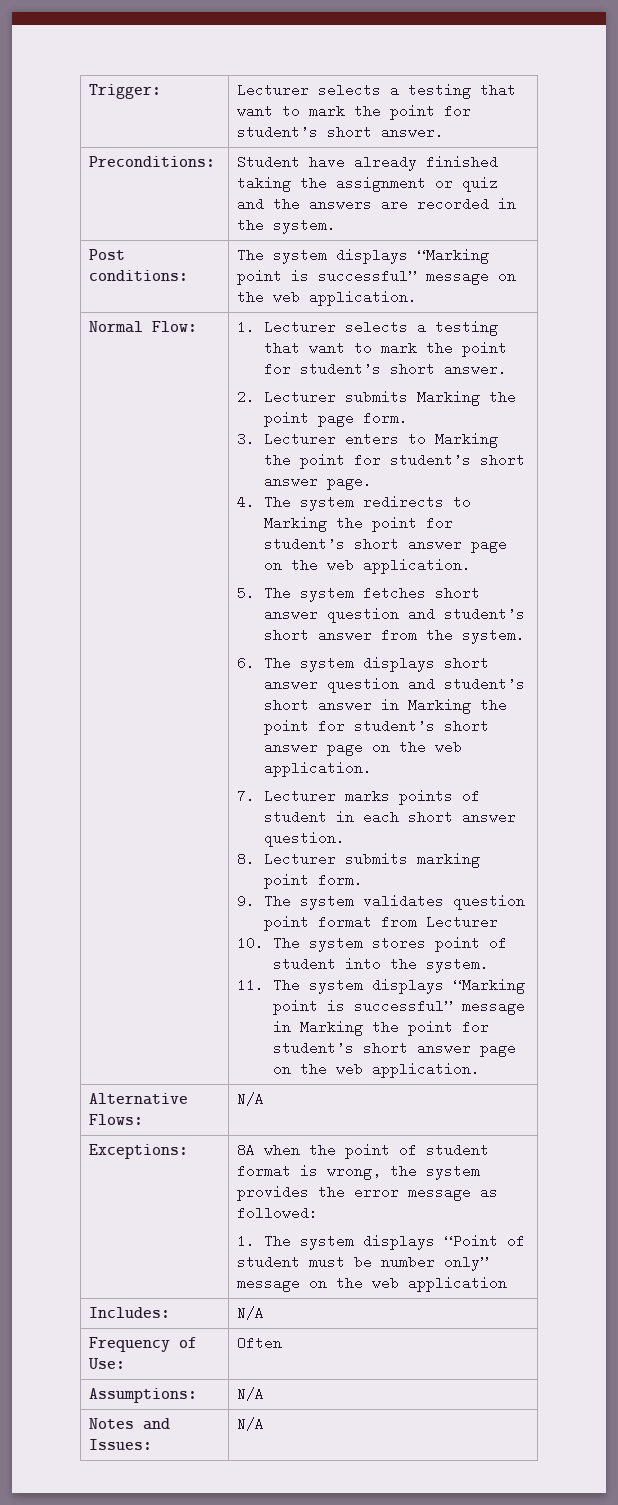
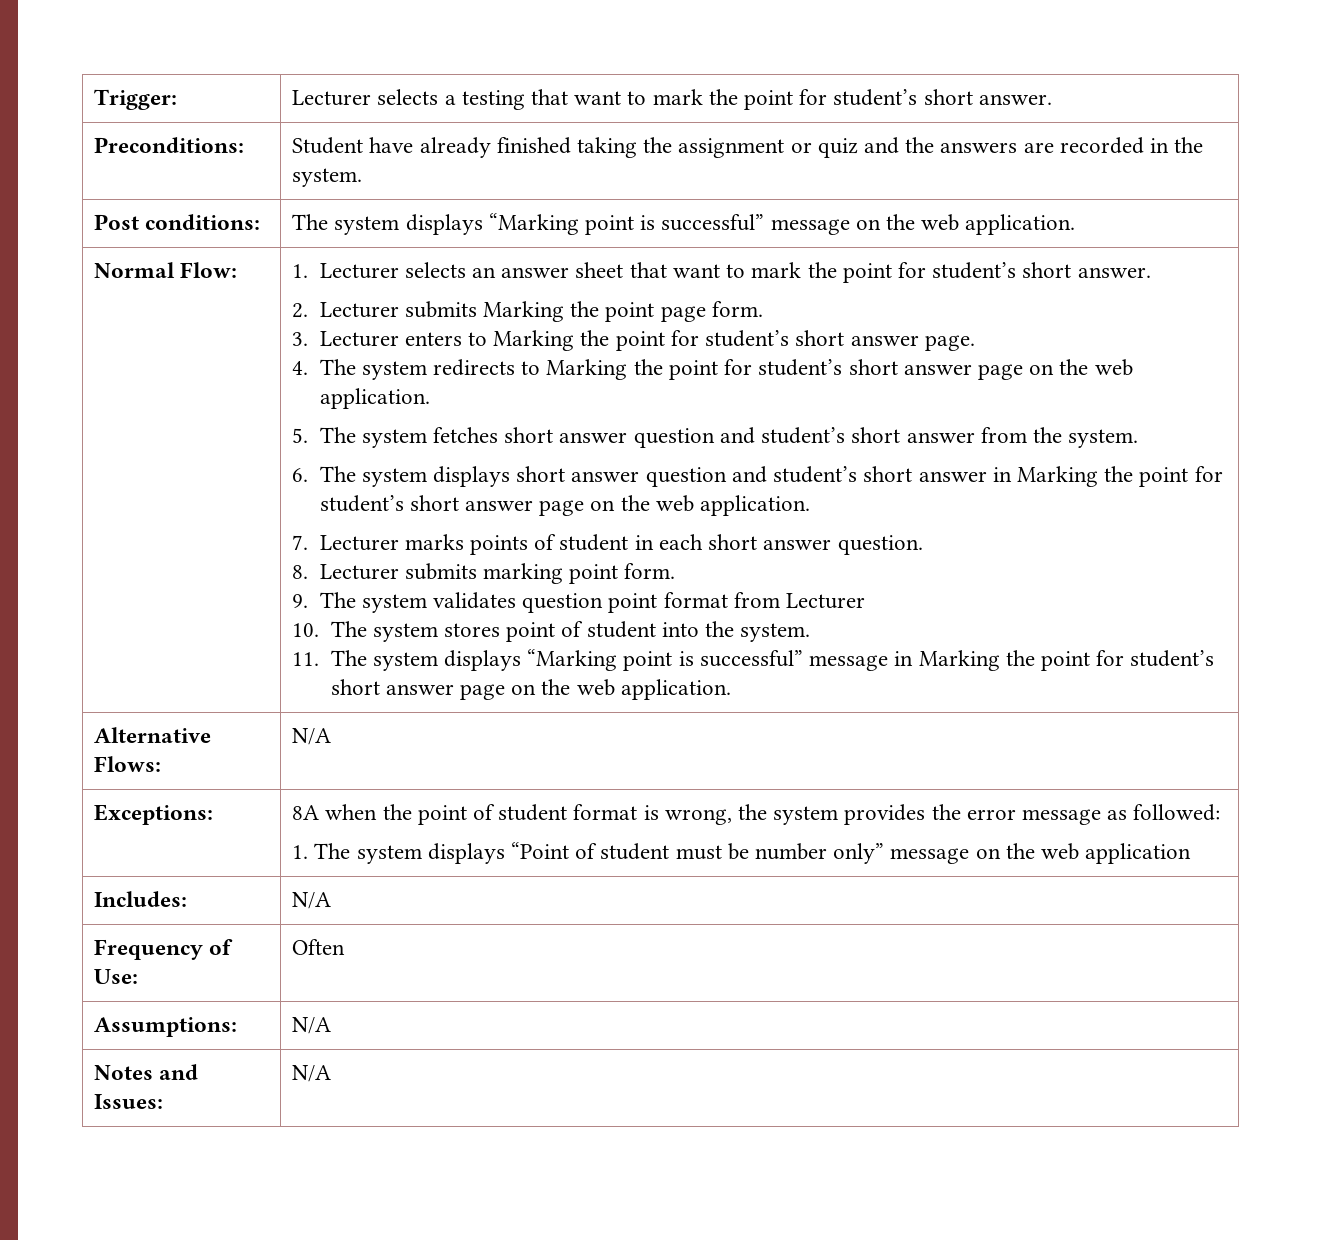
- 1. Lecturer selects a testing that want to mark the point for student’s short answer.
+ 1. Lecturer selects an answer sheet that want to mark the point for student’s short answer.

